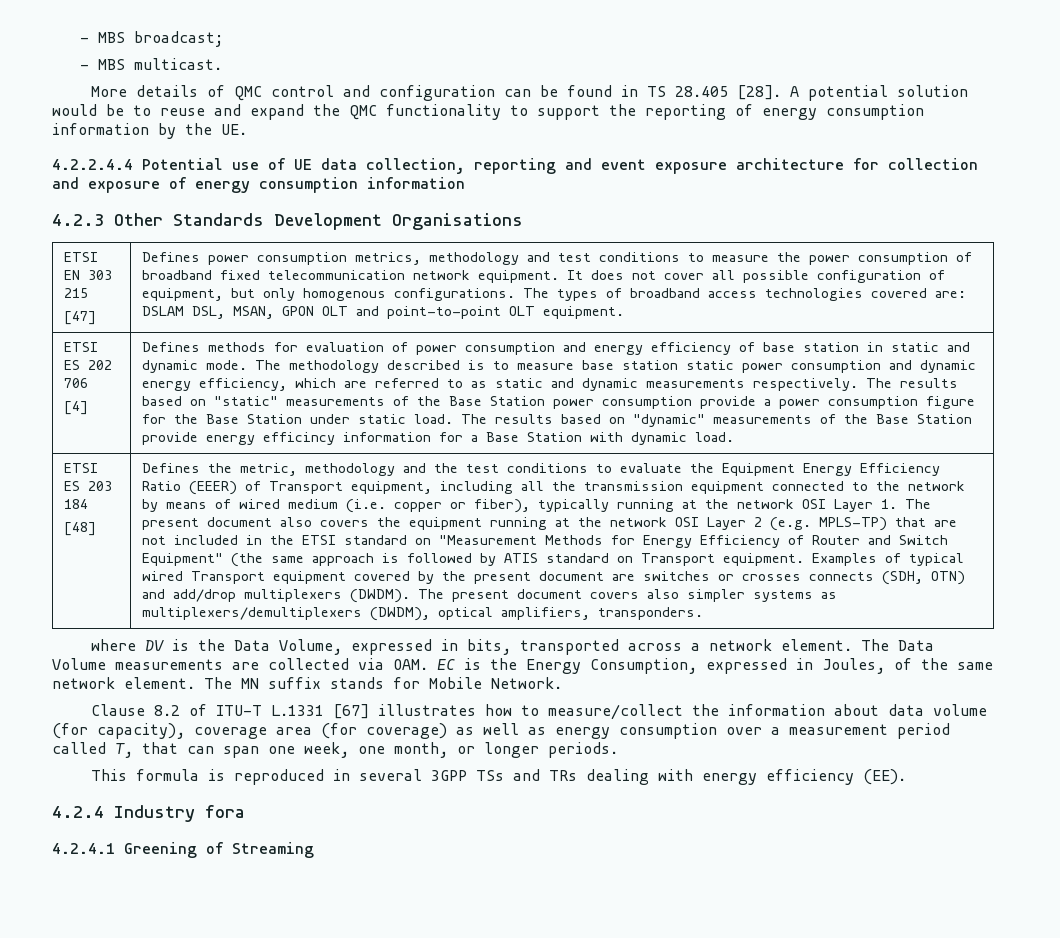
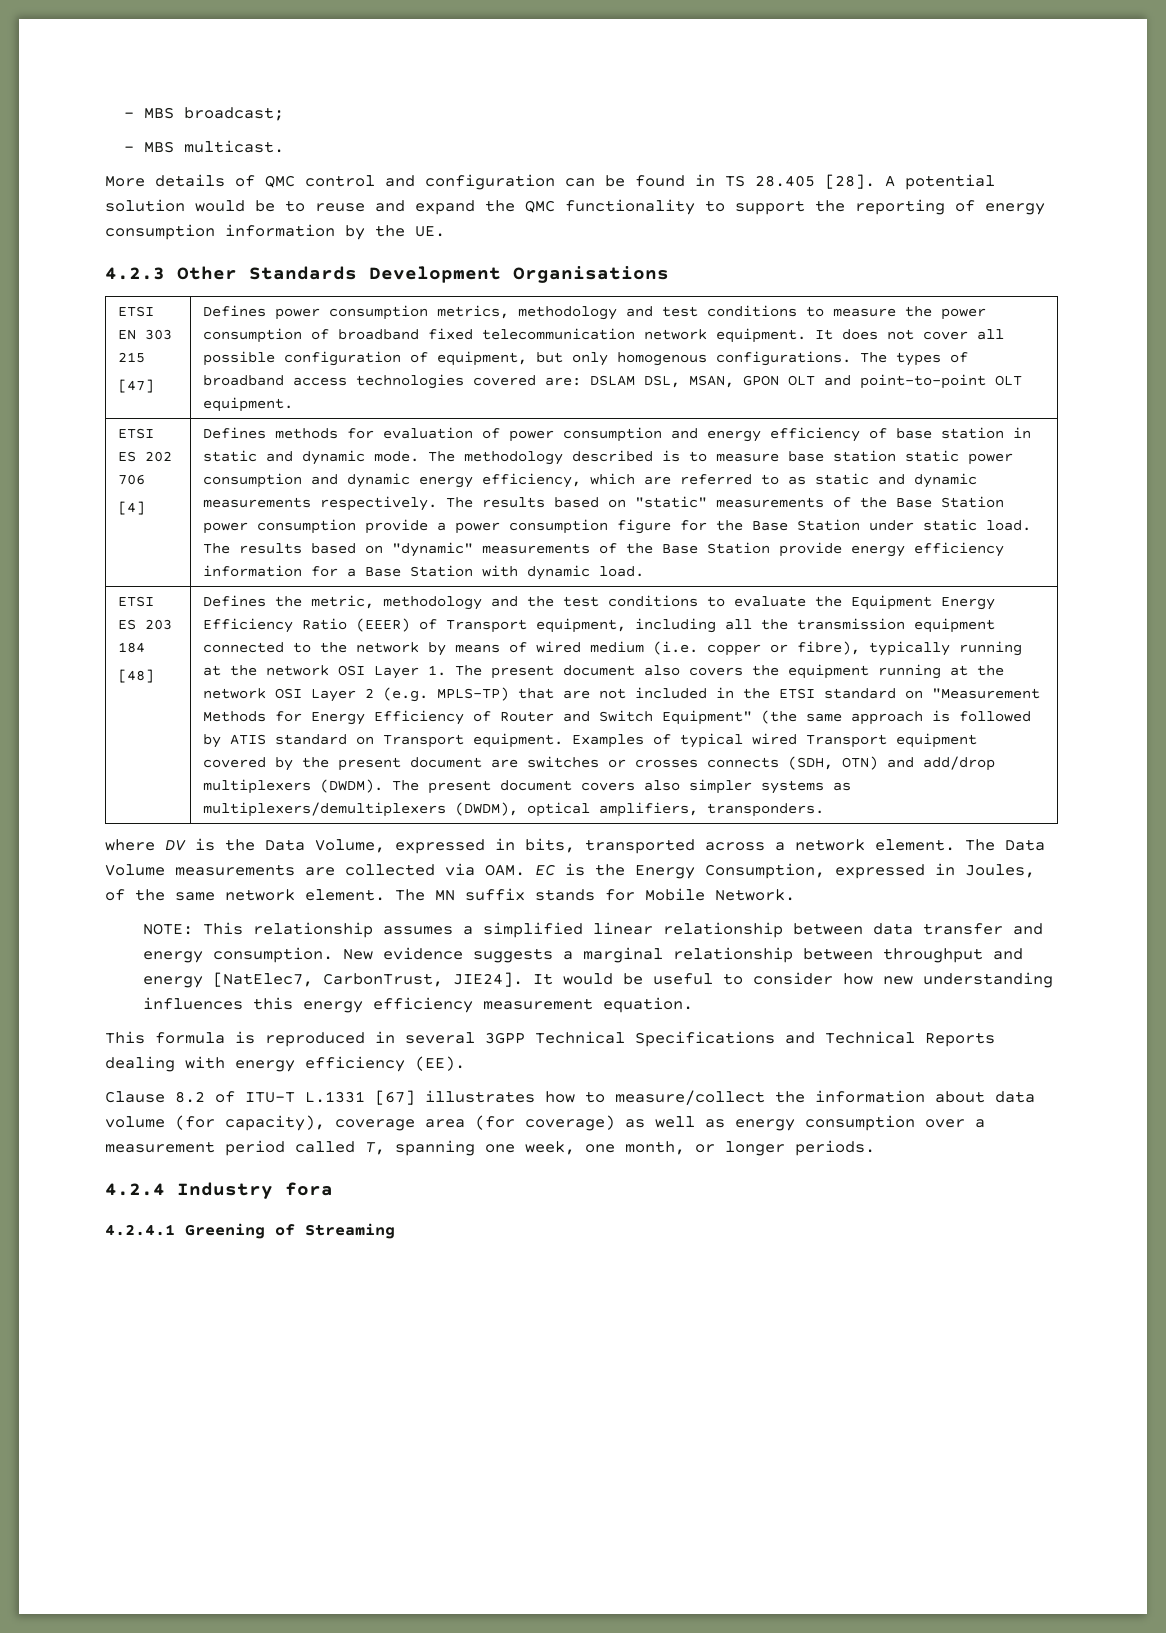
- 4.2.2.4.4 Potential use of UE data collection, reporting and event exposure architecture for collection and exposure of energy consumption information
- The results based on "dynamic" measurements of the Base Station provide energy efficincy information for a Base Station with dynamic load.
+ The results based on "dynamic" measurements of the Base Station provide energy efficiency information for a Base Station with dynamic load.
- Defines the metric, methodology and the test conditions to evaluate the Equipment Energy Efficiency Ratio (EEER) of Transport equipment, including all the transmission equipment connected to the network by means of wired medium (i.e. copper or fiber), typically running at the network OSI Layer 1. The present document also covers the equipment running at the network OSI Layer 2 (e.g. MPLS-TP) that are not included in the ETSI standard on "Measurement Methods for Energy Efficiency of Router and Switch Equipment" (the same approach is followed by ATIS standard on Transport equipment.
+ Defines the metric, methodology and the test conditions to evaluate the Equipment Energy Efficiency Ratio (EEER) of Transport equipment, including all the transmission equipment connected to the network by means of wired medium (i.e. copper or fibre), typically running at the network OSI Layer 1. The present document also covers the equipment running at the network OSI Layer 2 (e.g. MPLS-TP) that are not included in the ETSI standard on "Measurement Methods for Energy Efficiency of Router and Switch Equipment" (the same approach is followed by ATIS standard on Transport equipment.
+ NOTE: This relationship assumes a simplified linear relationship between data transfer and energy consumption. New evidence suggests a marginal relationship between throughput and energy [NatElec7, CarbonTrust, JIE24]. It would be useful to consider how new understanding influences this energy efficiency measurement equation.
+ This formula is reproduced in several 3GPP Technical Specifications and Technical Reports dealing with energy efficiency (EE).
- Clause 8.2 of ITU-T L.1331 [67] illustrates how to measure/collect the information about data volume (for capacity), coverage area (for coverage) as well as energy consumption over a measurement period called T, that can span one week, one month, or longer periods.
+ Clause 8.2 of ITU-T L.1331 [67] illustrates how to measure/collect the information about data volume (for capacity), coverage area (for coverage) as well as energy consumption over a measurement period called T, spanning one week, one month, or longer periods.
- This formula is reproduced in several 3GPP TSs and TRs dealing with energy efficiency (EE).

